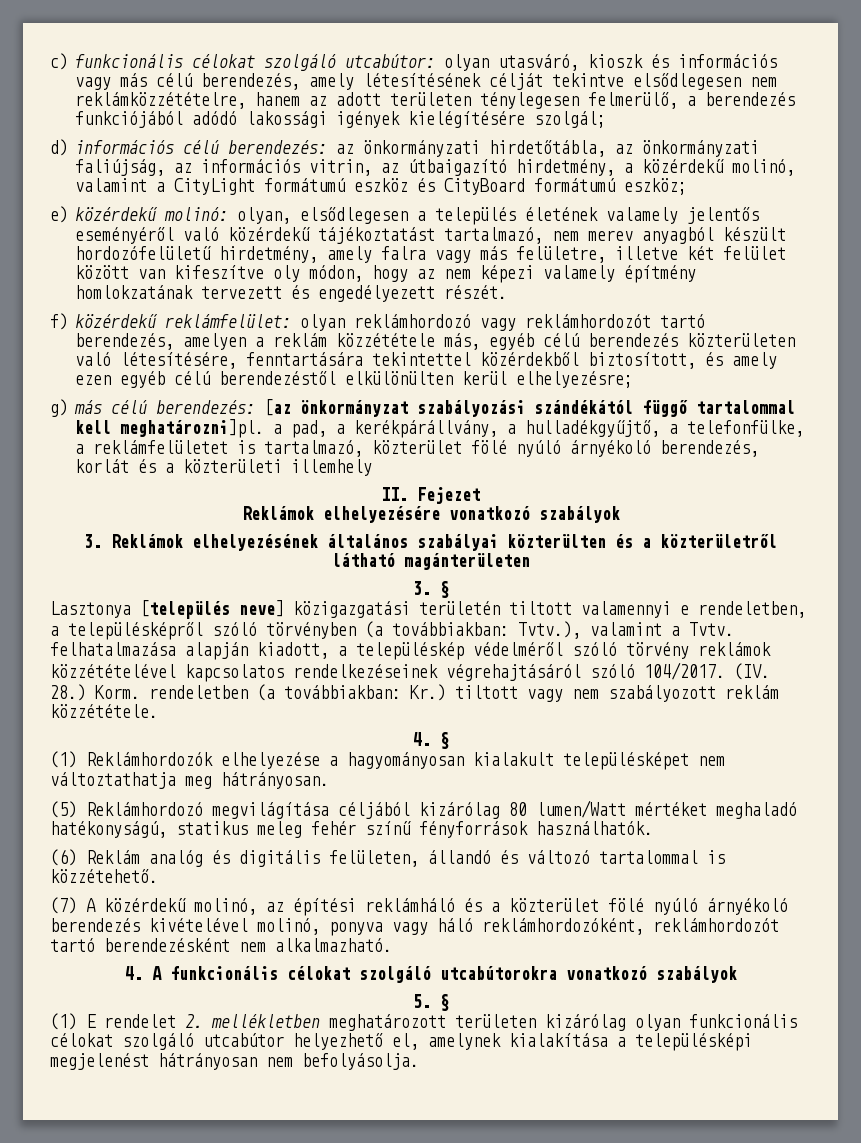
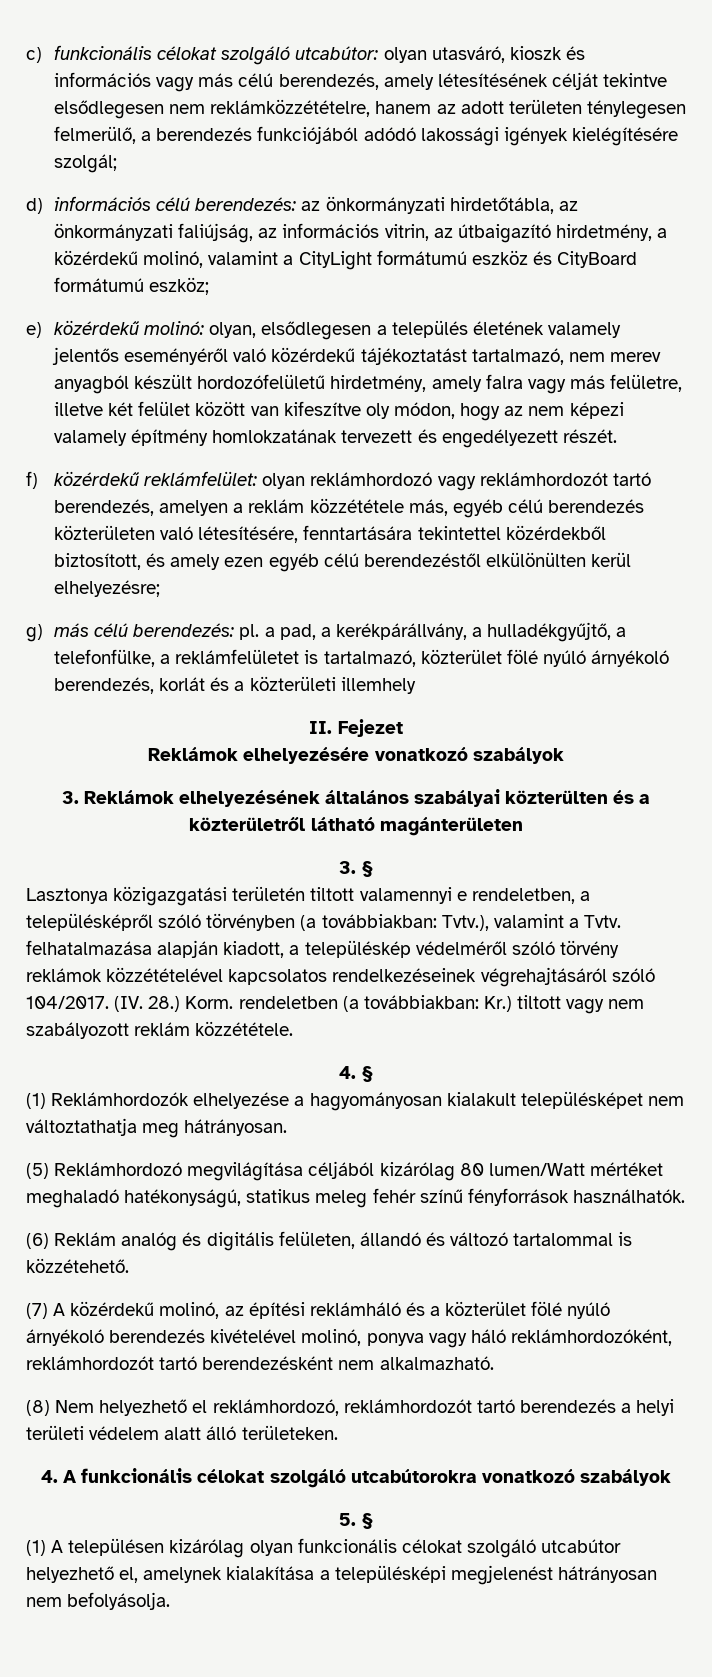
- g) más célú berendezés: [az önkormányzat szabályozási szándékától függő tartalommal kell meghatározni]pl. a pad, a kerékpárállvány, a hulladékgyűjtő, a telefonfülke, a reklámfelületet is tartalmazó, közterület fölé nyúló árnyékoló berendezés, korlát és a közterületi illemhely
+ g) más célú berendezés: pl. a pad, a kerékpárállvány, a hulladékgyűjtő, a telefonfülke, a reklámfelületet is tartalmazó, közterület fölé nyúló árnyékoló berendezés, korlát és a közterületi illemhely
- Lasztonya [település neve] közigazgatási területén tiltott valamennyi e rendeletben, a településképről szóló törvényben (a továbbiakban: Tvtv.), valamint a Tvtv. felhatalmazása alapján kiadott, a településkép védelméről szóló törvény reklámok közzétételével kapcsolatos rendelkezéseinek végrehajtásáról szóló 104/2017.
+ Lasztonya közigazgatási területén tiltott valamennyi e rendeletben, a településképről szóló törvényben (a továbbiakban: Tvtv.), valamint a Tvtv. felhatalmazása alapján kiadott, a településkép védelméről szóló törvény reklámok közzétételével kapcsolatos rendelkezéseinek végrehajtásáról szóló 104/2017.
+ (8) Nem helyezhető el reklámhordozó, reklámhordozót tartó berendezés a helyi területi védelem alatt álló területeken.
- (1) E rendelet 2. mellékletben meghatározott területen kizárólag olyan funkcionális célokat szolgáló utcabútor helyezhető el, amelynek kialakítása a településképi megjelenést hátrányosan nem befolyásolja.
+ (1) A településen kizárólag olyan funkcionális célokat szolgáló utcabútor helyezhető el, amelynek kialakítása a településképi megjelenést hátrányosan nem befolyásolja.

